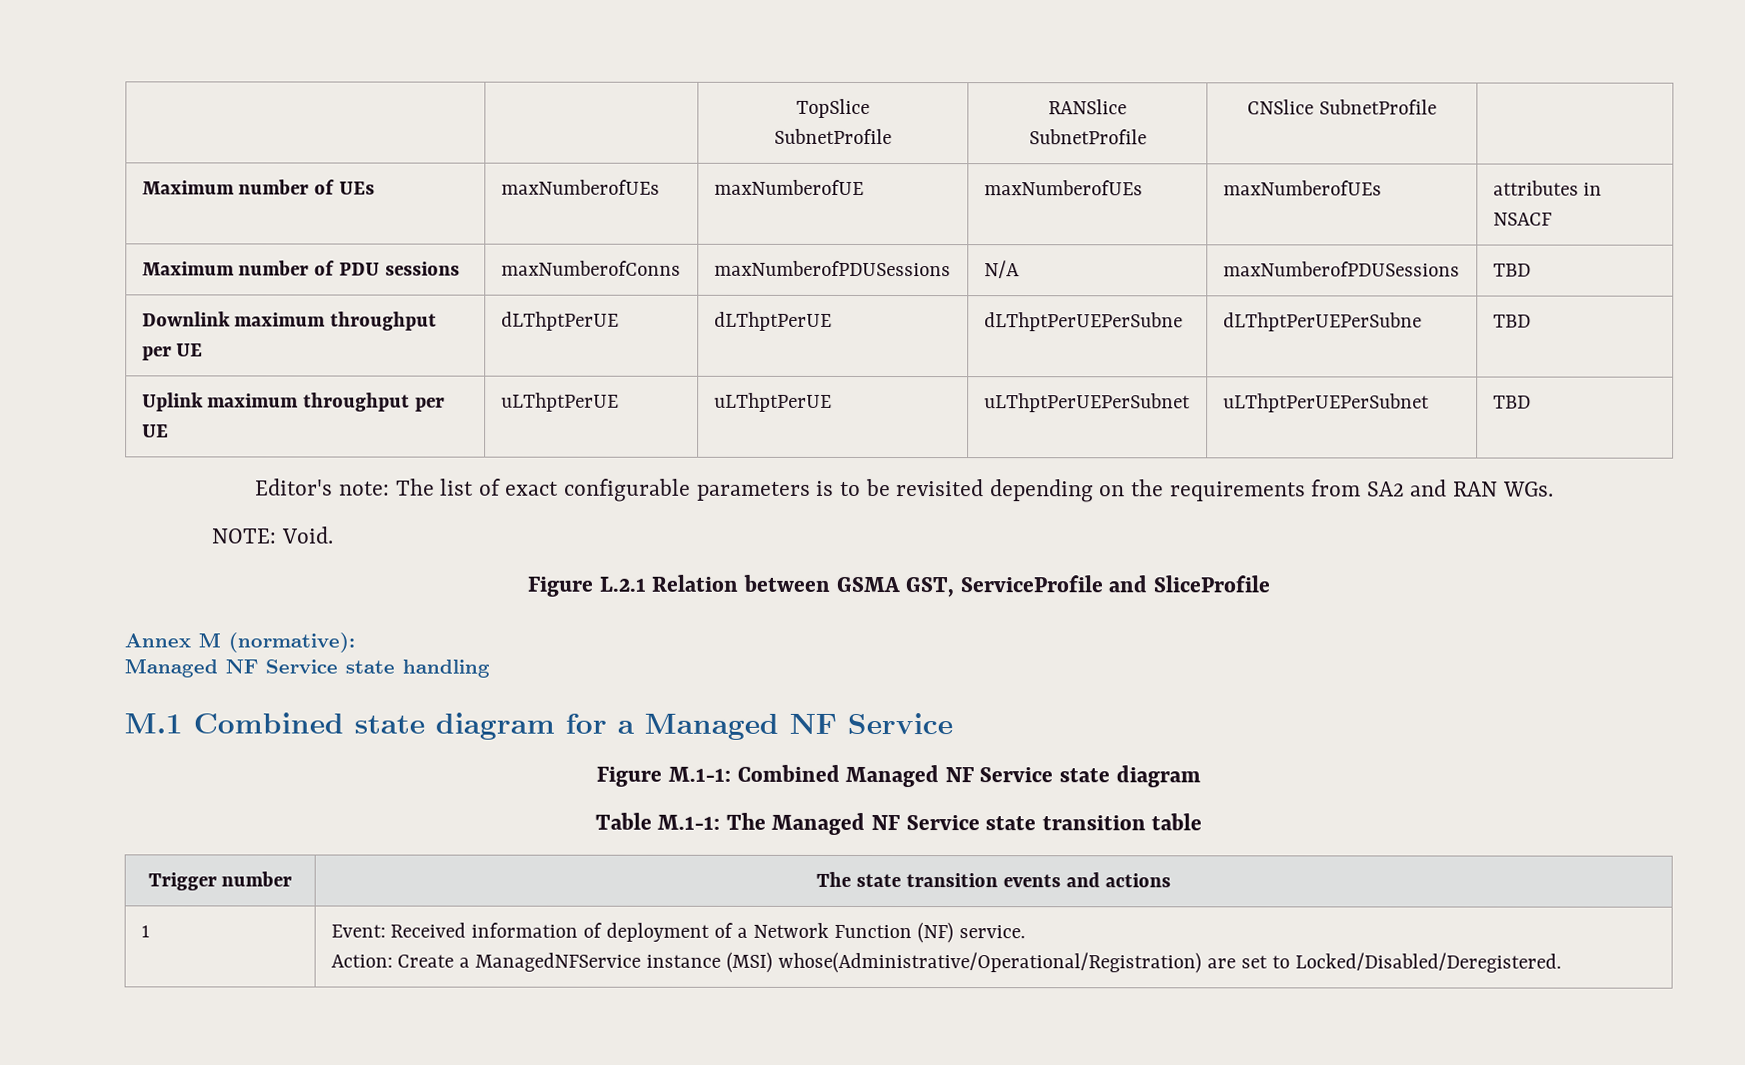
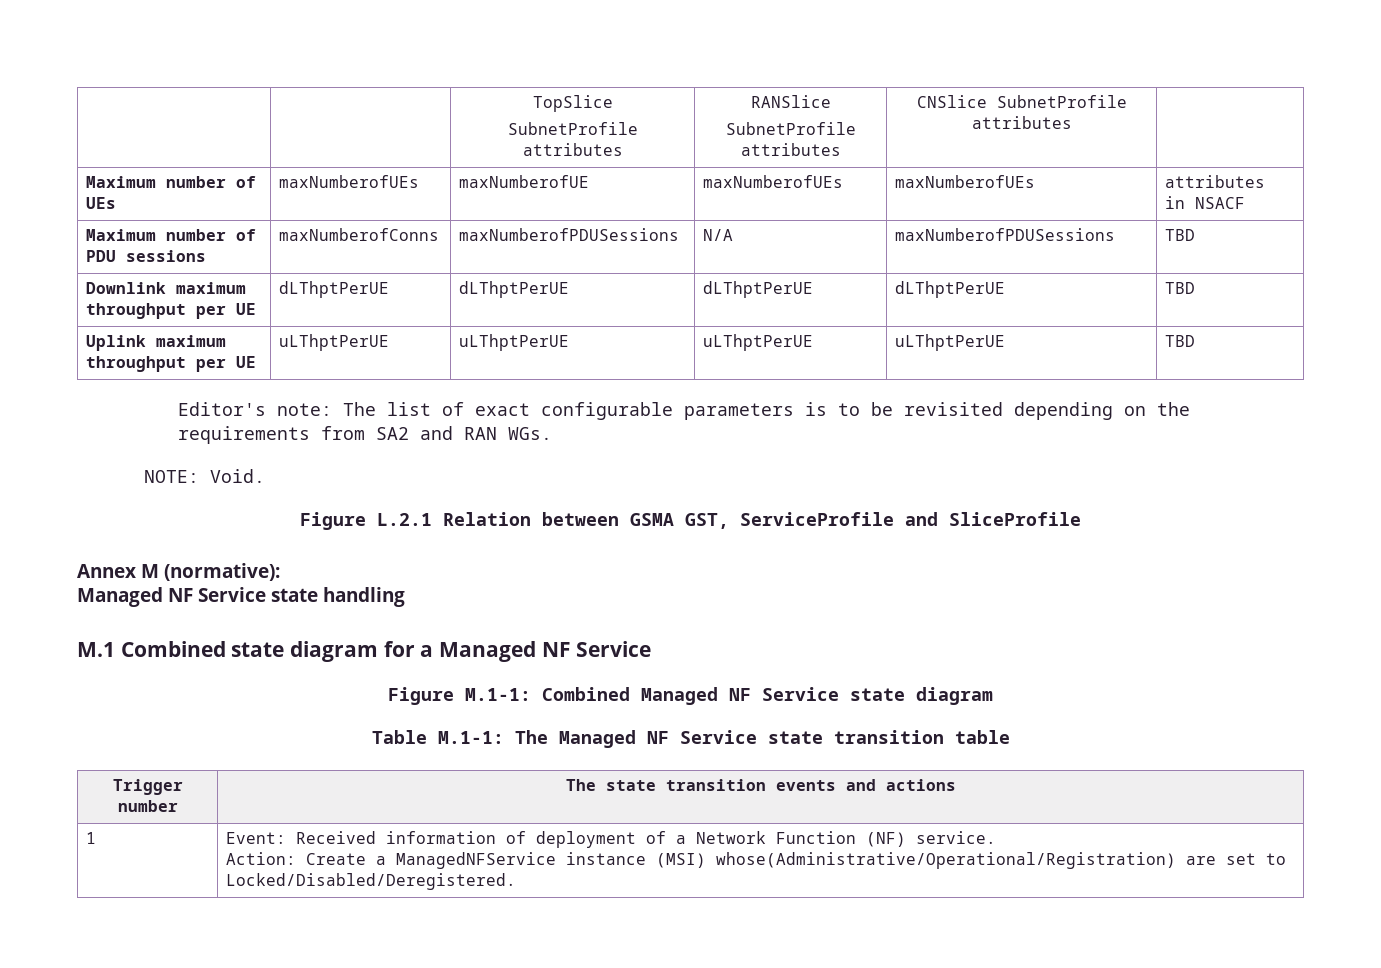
  | | TopSlice
- SubnetProfile | RANSlice
- SubnetProfile | CNSlice SubnetProfile |
+ SubnetProfile attributes | RANSlice
+ SubnetProfile attributes | CNSlice SubnetProfile attributes |
- Downlink maximum throughput per UE | dLThptPerUE | dLThptPerUE | dLThptPerUEPerSubne | dLThptPerUEPerSubne | TBD
+ Downlink maximum throughput per UE | dLThptPerUE | dLThptPerUE | dLThptPerUE | dLThptPerUE | TBD
- Uplink maximum throughput per UE | uLThptPerUE | uLThptPerUE | uLThptPerUEPerSubnet | uLThptPerUEPerSubnet | TBD
+ Uplink maximum throughput per UE | uLThptPerUE | uLThptPerUE | uLThptPerUE | uLThptPerUE | TBD

